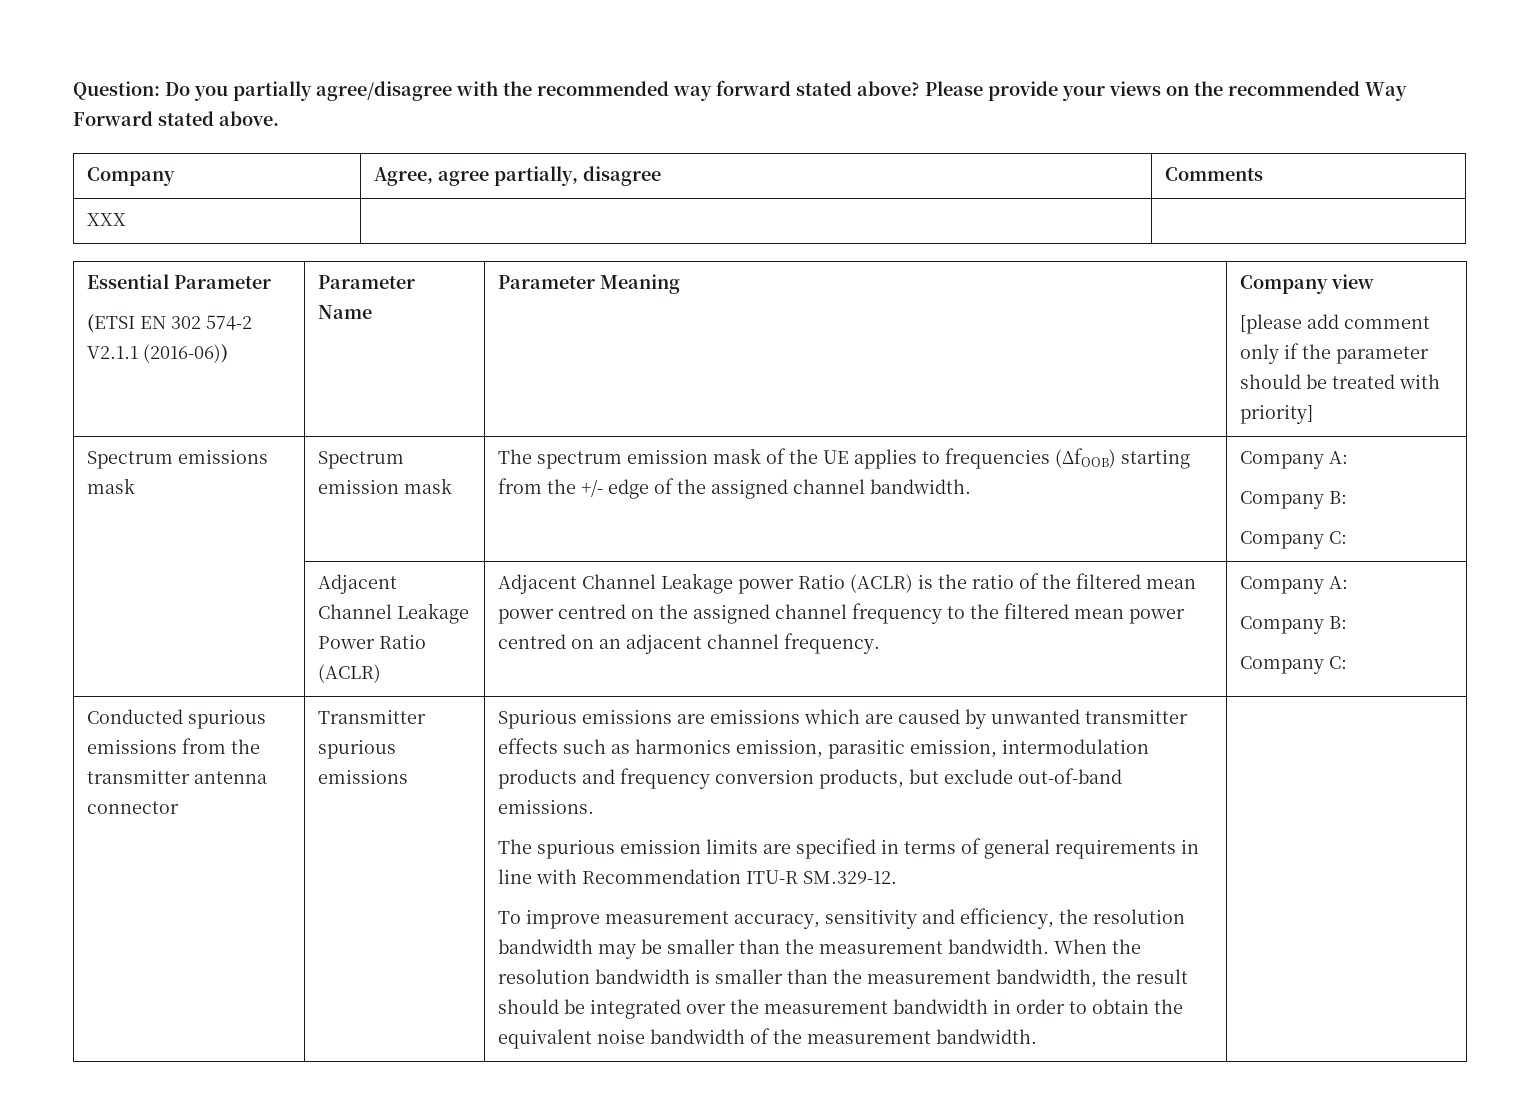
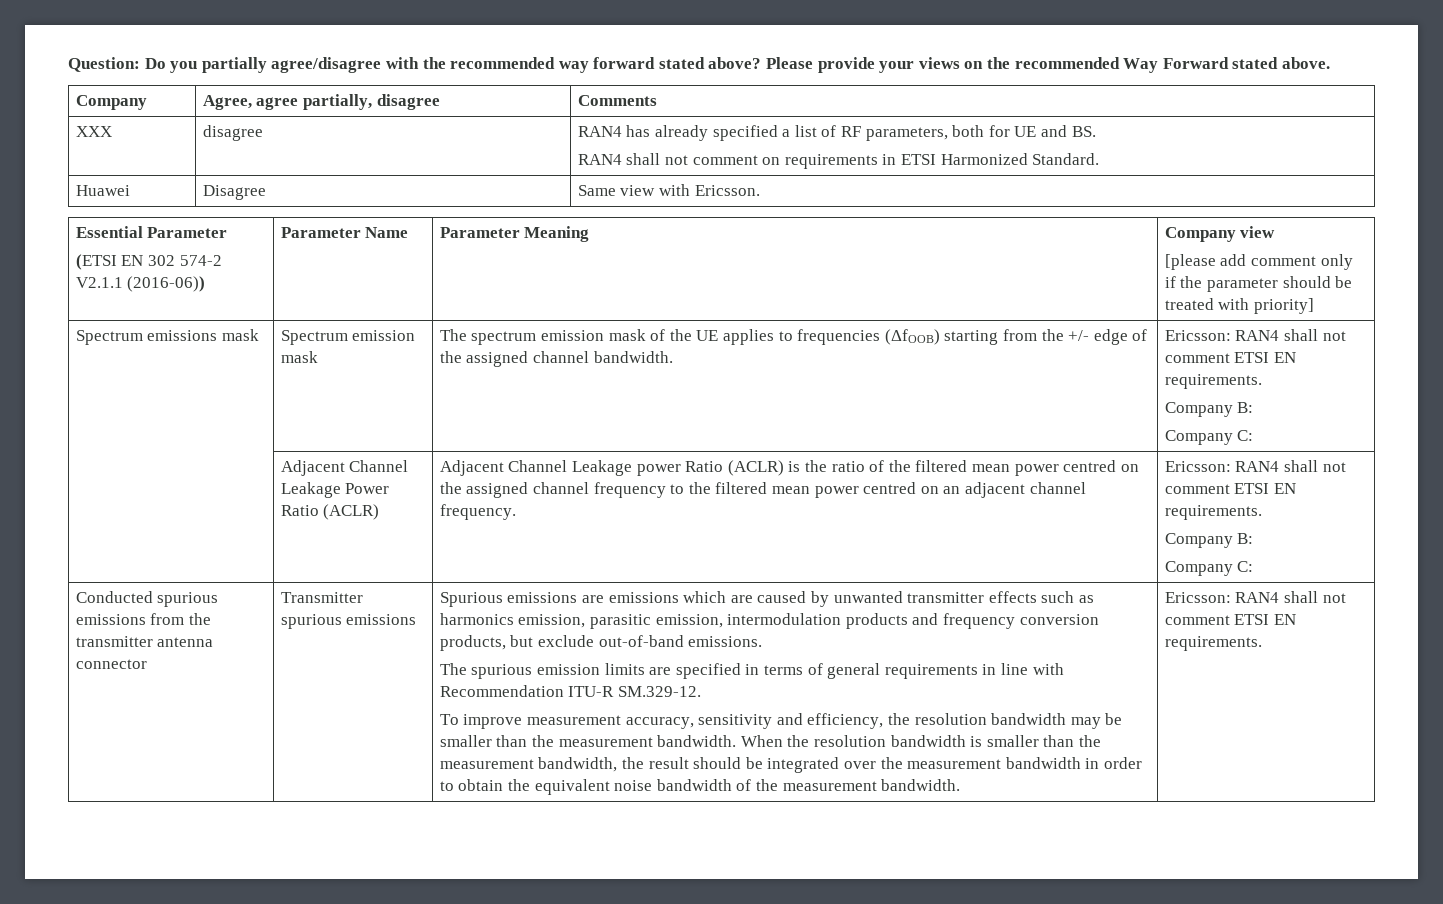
- XXX | |
+ XXX | disagree | RAN4 has already specified a list of RF parameters, both for UE and BS.
+ RAN4 shall not comment on requirements in ETSI Harmonized Standard.
+ Huawei | Disagree | Same view with Ericsson.
- Spectrum emissions mask | Spectrum emission mask | The spectrum emission mask of the UE applies to frequencies (ΔfOOB) starting from the +/- edge of the assigned channel bandwidth. | Company A:
+ Spectrum emissions mask | Spectrum emission mask | The spectrum emission mask of the UE applies to frequencies (ΔfOOB) starting from the +/- edge of the assigned channel bandwidth. | Ericsson: RAN4 shall not comment ETSI EN requirements.
- Adjacent Channel Leakage power Ratio (ACLR) is the ratio of the filtered mean power centred on the assigned channel frequency to the filtered mean power centred on an adjacent channel frequency. | Company A:
+ Adjacent Channel Leakage power Ratio (ACLR) is the ratio of the filtered mean power centred on the assigned channel frequency to the filtered mean power centred on an adjacent channel frequency. | Ericsson: RAN4 shall not comment ETSI EN requirements.
- When the resolution bandwidth is smaller than the measurement bandwidth, the result should be integrated over the measurement bandwidth in order to obtain the equivalent noise bandwidth of the measurement bandwidth.
+ When the resolution bandwidth is smaller than the measurement bandwidth, the result should be integrated over the measurement bandwidth in order to obtain the equivalent noise bandwidth of the measurement bandwidth. | Ericsson: RAN4 shall not comment ETSI EN requirements.

